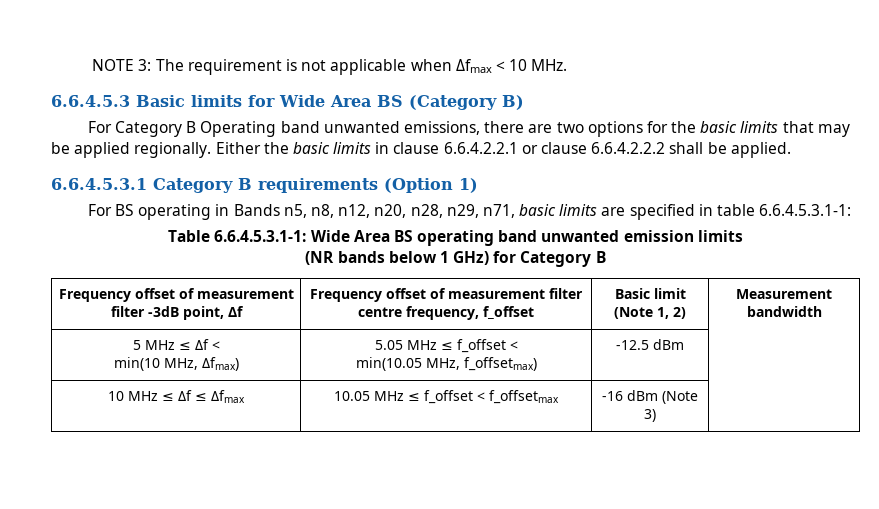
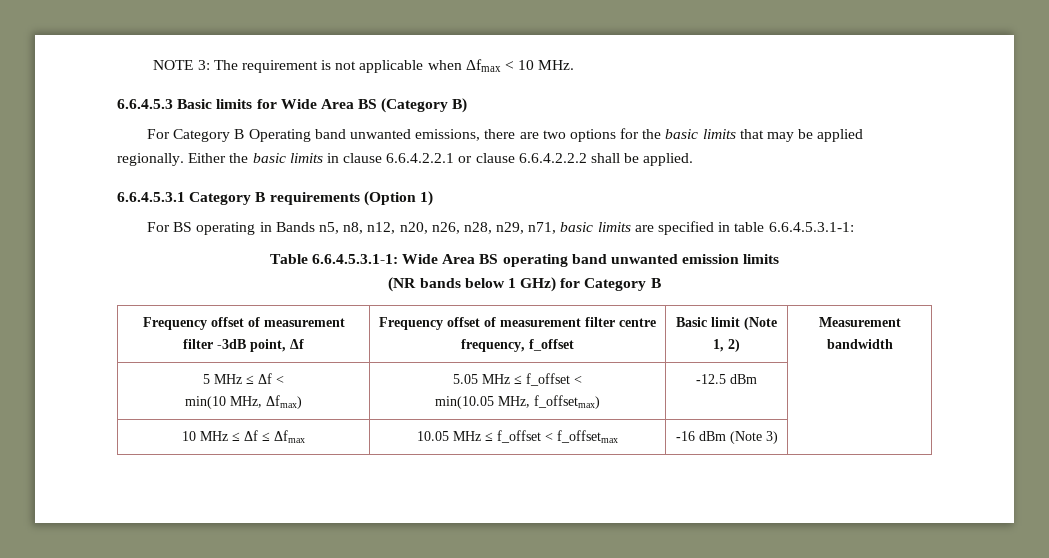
- For BS operating in Bands n5, n8, n12, n20, n28, n29, n71, basic limits are specified in table 6.6.4.5.3.1-1:
+ For BS operating in Bands n5, n8, n12, n20, n26, n28, n29, n71, basic limits are specified in table 6.6.4.5.3.1-1:

